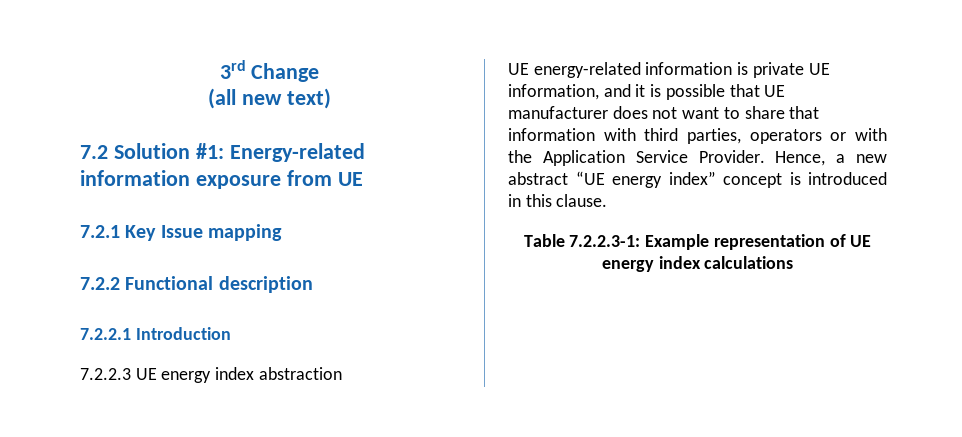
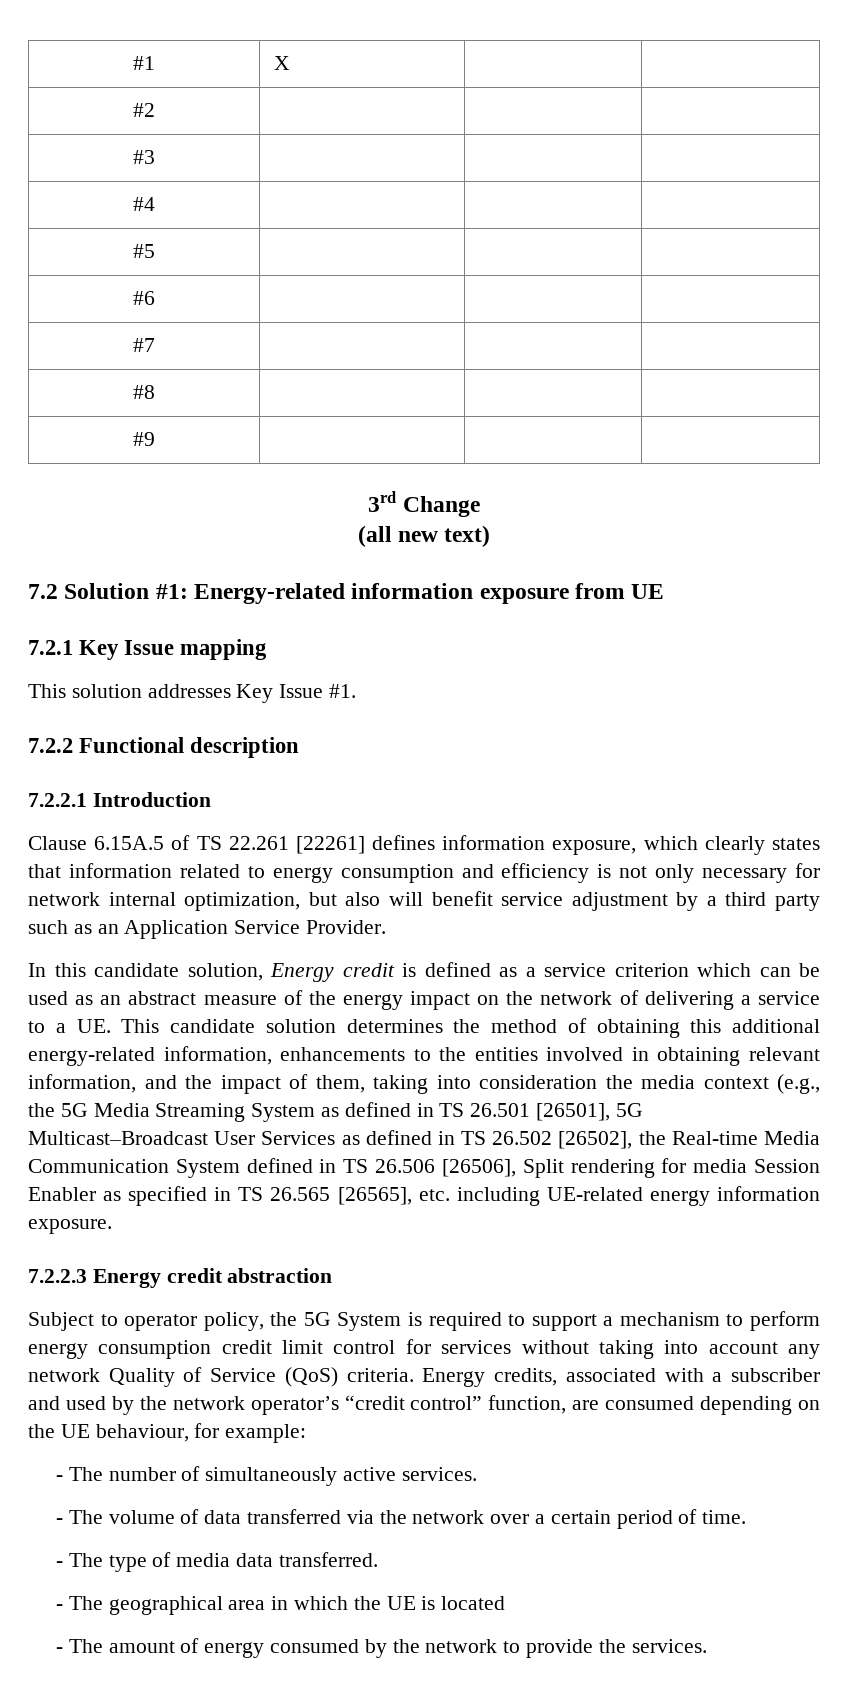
+ #1 | X | |
+ #2 | | |
+ #3 | | |
+ #4 | | |
+ #5 | | |
+ #6 | | |
+ #7 | | |
+ #8 | | |
+ #9 | | |
+ This solution addresses Key Issue #1.
- 7.2.2.3 UE energy index abstraction
- UE energy-related information is private UE information, and it is possible that UE manufacturer does not want to share that information with third parties, operators or with the Application Service Provider. Hence, a new abstract “UE energy index” concept is introduced in this clause.
- Table 7.2.2.3-1: Example representation of UE energy index calculations
+ Clause 6.15A.5 of TS 22.261 [22261] defines information exposure, which clearly states that information related to energy consumption and efficiency is not only necessary for network internal optimization, but also will benefit service adjustment by a third party such as an Application Service Provider.
+ In this candidate solution, Energy credit is defined as a service criterion which can be used as an abstract measure of the energy impact on the network of delivering a service to a UE. This candidate solution determines the method of obtaining this additional energy-related information, enhancements to the entities involved in obtaining relevant information, and the impact of them, taking into consideration the media context (e.g., the 5G Media Streaming System as defined in TS 26.501 [26501], 5G Multicast–Broadcast User Services as defined in TS 26.502 [26502], the Real-time Media Communication System defined in TS 26.506 [26506], Split rendering for media Session Enabler as specified in TS 26.565 [26565], etc. including UE-related energy information exposure.
+ 7.2.2.3 Energy credit abstraction
+ Subject to operator policy, the 5G System is required to support a mechanism to perform energy consumption credit limit control for services without taking into account any network Quality of Service (QoS) criteria. Energy credits, associated with a subscriber and used by the network operator’s “credit control” function, are consumed depending on the UE behaviour, for example:
+ - The number of simultaneously active services.
+ - The volume of data transferred via the network over a certain period of time.
+ - The type of media data transferred.
+ - The geographical area in which the UE is located
+ - The amount of energy consumed by the network to provide the services.

